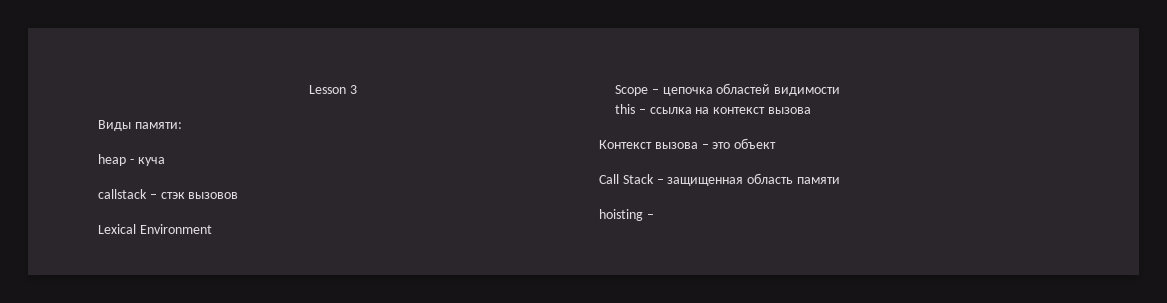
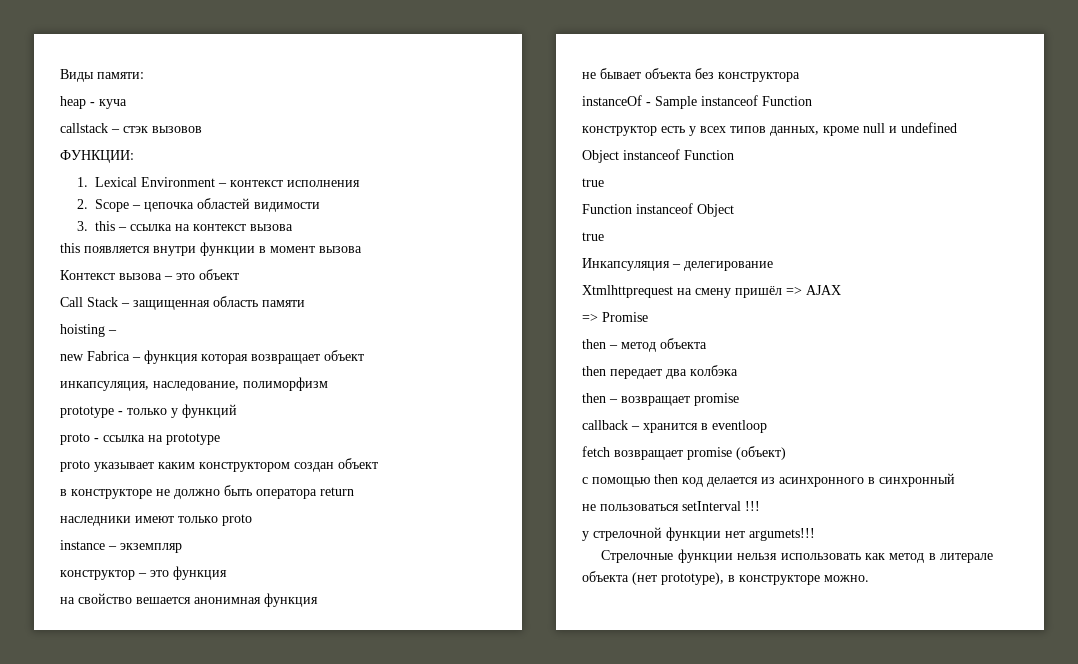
- Lesson 3
- Lexical Environment
- Scope – цепочка областей видимости
+ ФУНКЦИИ:
+ 1. Lexical Environment – контекст исполнения
+ 2. Scope – цепочка областей видимости
- this – ссылка на контекст вызова
+ 3. this – ссылка на контекст вызова
+ this появляется внутри функции в момент вызова
+ new Fabrica – функция которая возвращает объект
+ инкапсуляция, наследование, полиморфизм
+ prototype - только у функций
+ proto - ссылка на prototype
+ proto указывает каким конструктором создан объект
+ в конструкторе не должно быть оператора return
+ наследники имеют только proto
+ instance – экземпляр
+ конструктор – это функция
+ на свойство вешается анонимная функция
+ не бывает объекта без конструктора
+ instanceOf - Sample instanceof Function
+ конструктор есть у всех типов данных, кроме null и undefined
+ Object instanceof Function
+ true
+ Function instanceof Object
+ true
+ Инкапсуляция – делегирование
+ Xtmlhttprequest на смену пришёл => AJAX
+ => Promise
+ then – метод объекта
+ then передает два колбэка
+ then – возвращает promise
+ callback – хранится в eventloop
+ fetch возвращает promise (объект)
+ с помощью then код делается из асинхронного в синхронный
+ не пользоваться setInterval !!!
+ у стрелочной функции нет argumets!!!
+ Стрелочные функции нельзя использовать как метод в литерале объекта (нет prototype), в конструкторе можно.

